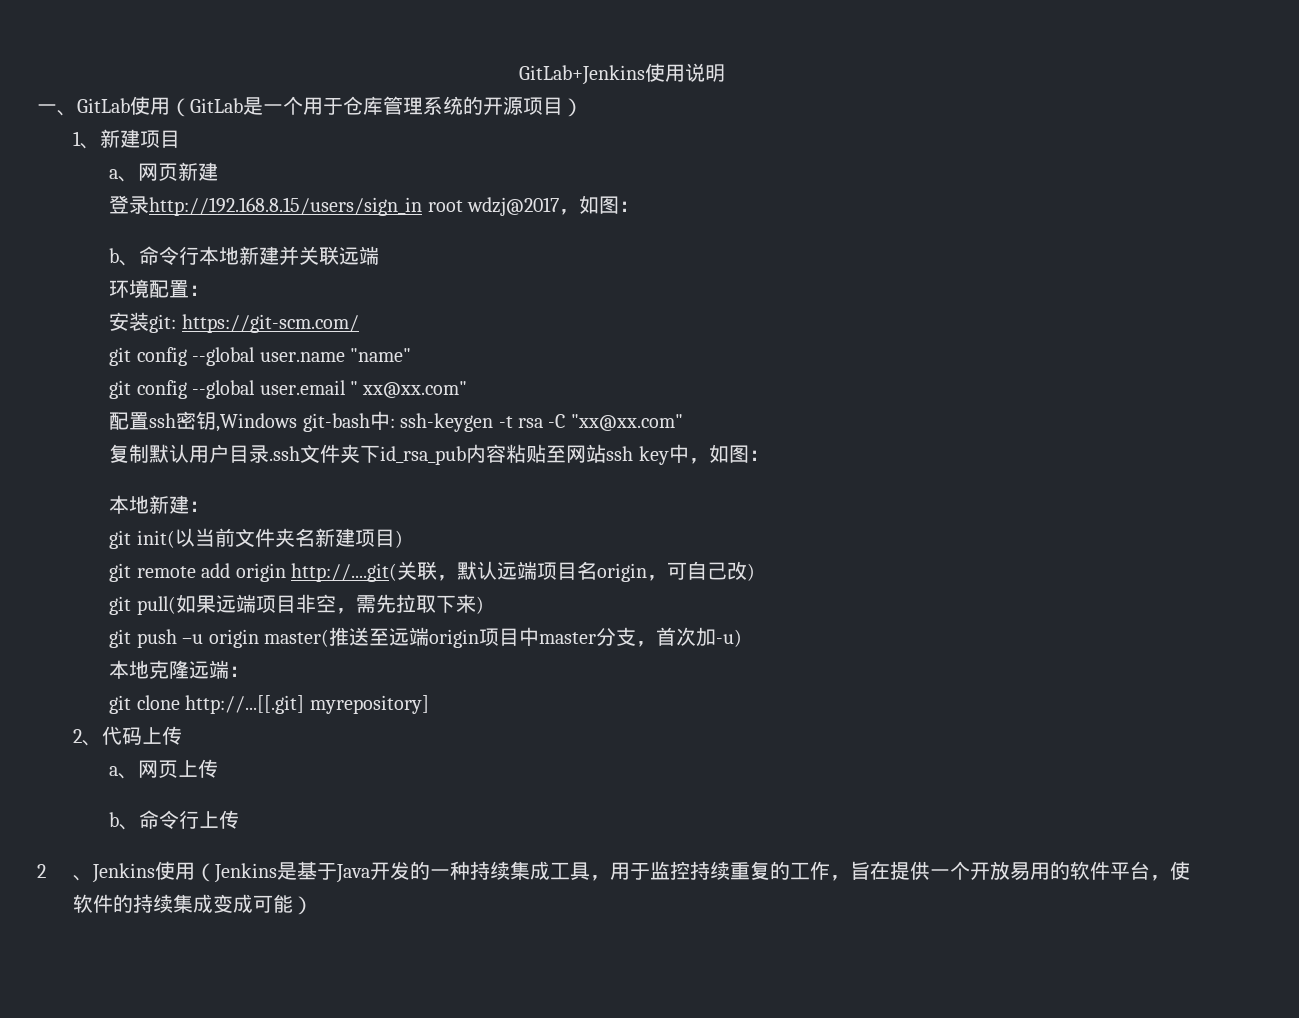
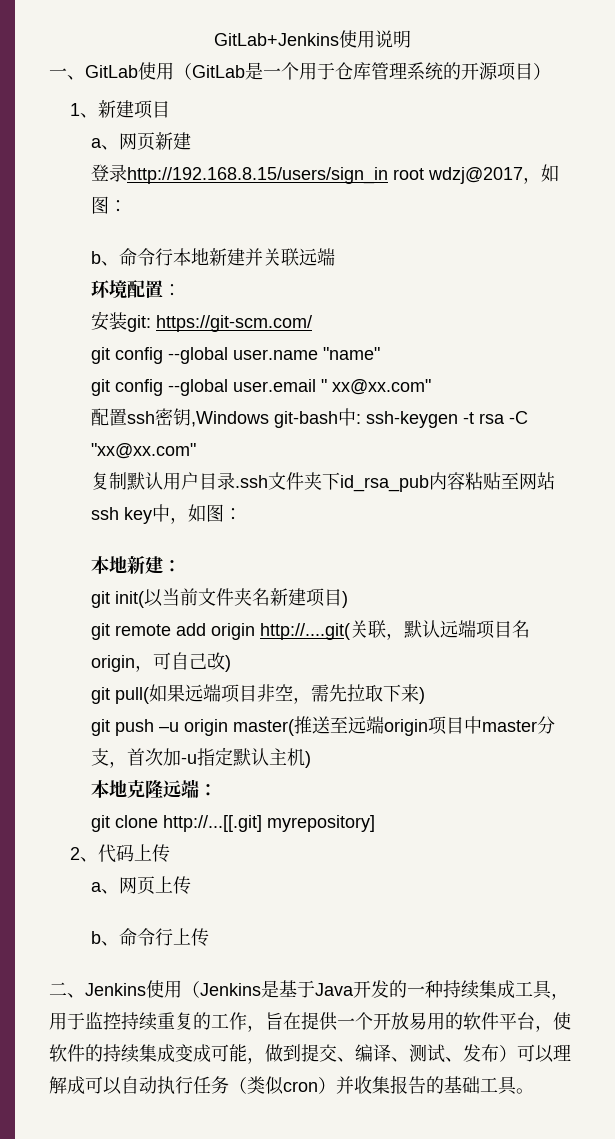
- git push –u origin master(推送至远端origin项目中master分支，首次加-u)
+ git push –u origin master(推送至远端origin项目中master分支，首次加-u指定默认主机)
- 2、Jenkins使用（Jenkins是基于Java开发的一种持续集成工具，用于监控持续重复的工作，旨在提供一个开放易用的软件平台，使软件的持续集成变成可能）
+ 二、Jenkins使用（Jenkins是基于Java开发的一种持续集成工具，用于监控持续重复的工作，旨在提供一个开放易用的软件平台，使软件的持续集成变成可能，做到提交、编译、测试、发布）可以理解成可以自动执行任务（类似cron）并收集报告的基础工具。

